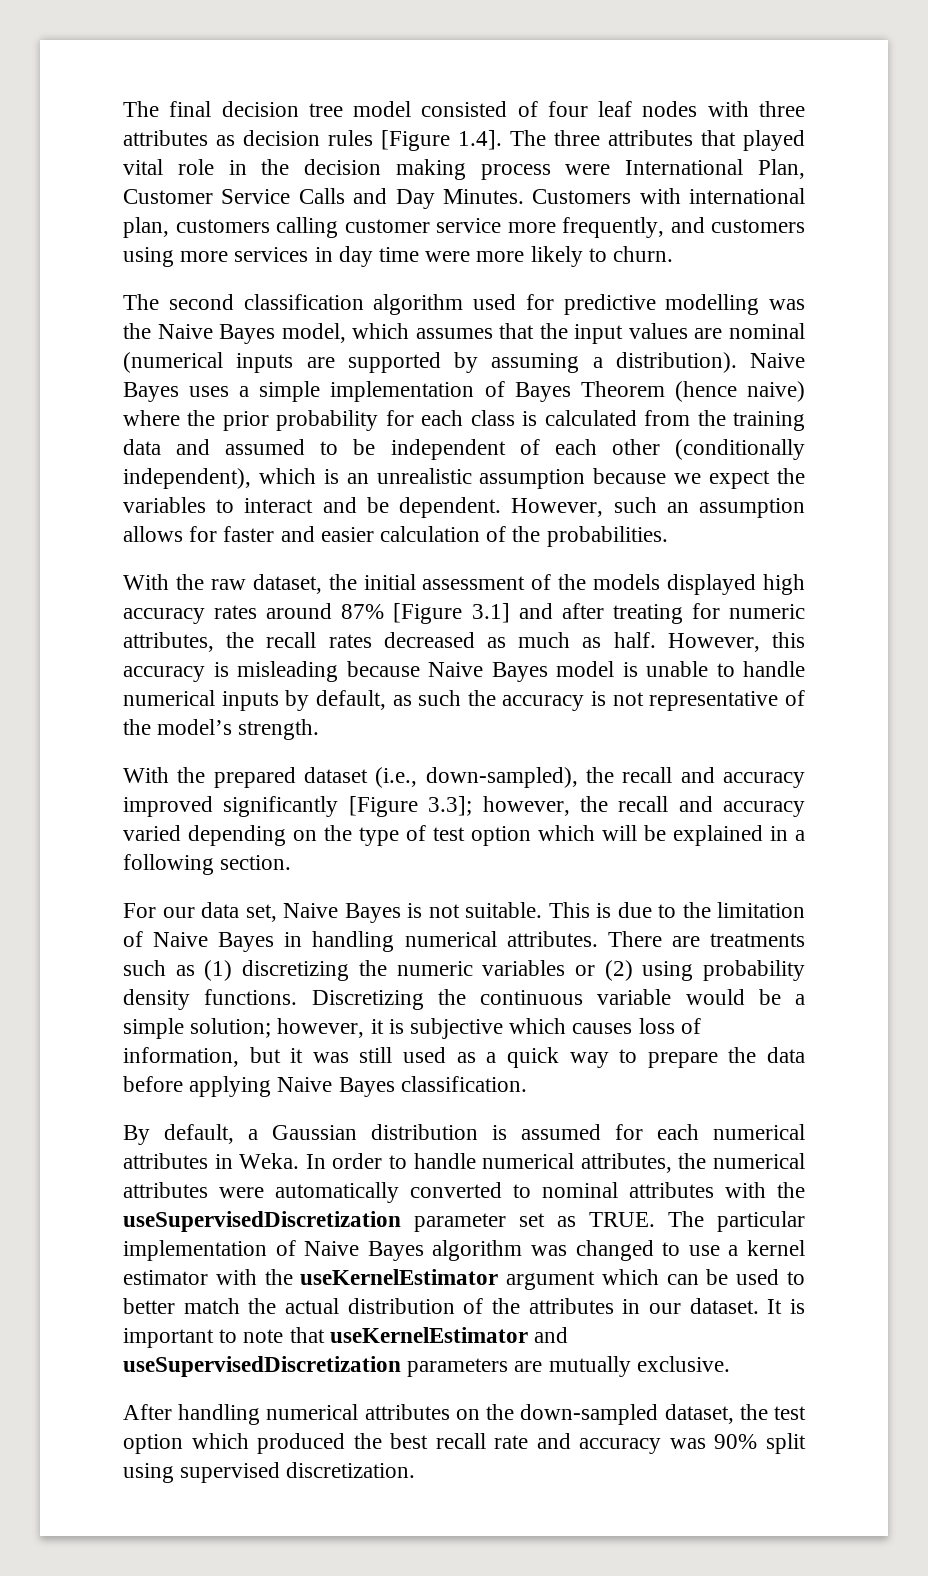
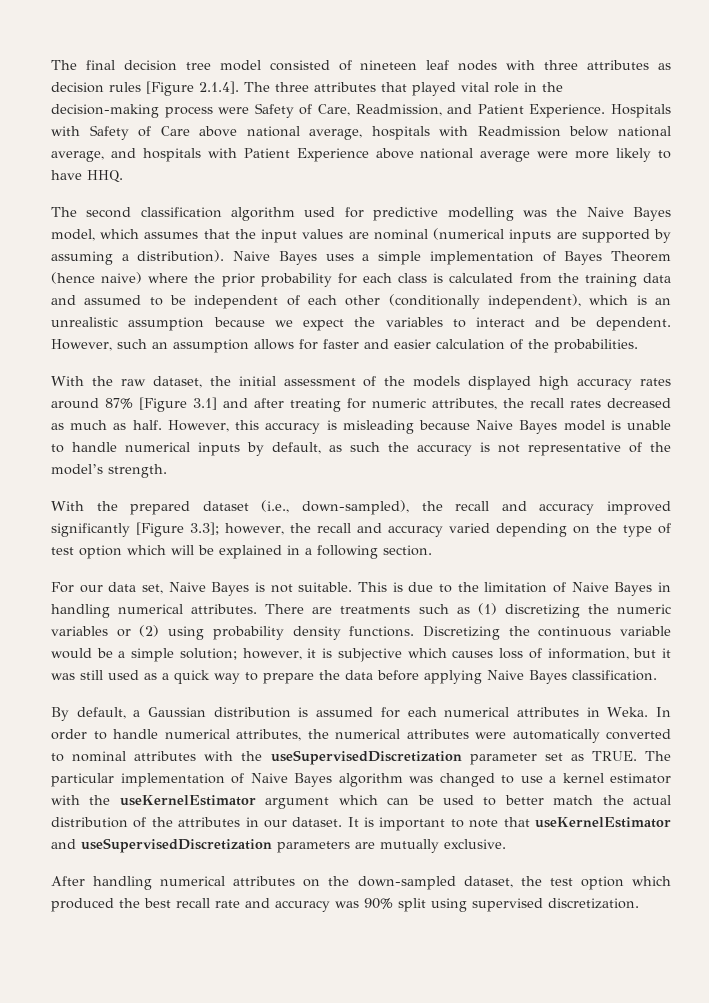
- The final decision tree model consisted of four leaf nodes with three attributes as decision rules [Figure 1.4]. The three attributes that played vital role in the decision making process were International Plan, Customer Service Calls and Day Minutes. Customers with international plan, customers calling customer service more frequently, and customers using more services in day time were more likely to churn.
+ The final decision tree model consisted of nineteen leaf nodes with three attributes as decision rules [Figure 2.1.4]. The three attributes that played vital role in the decision-making process were Safety of Care, Readmission, and Patient Experience. Hospitals with Safety of Care above national average, hospitals with Readmission below national average, and hospitals with Patient Experience above national average were more likely to have HHQ.

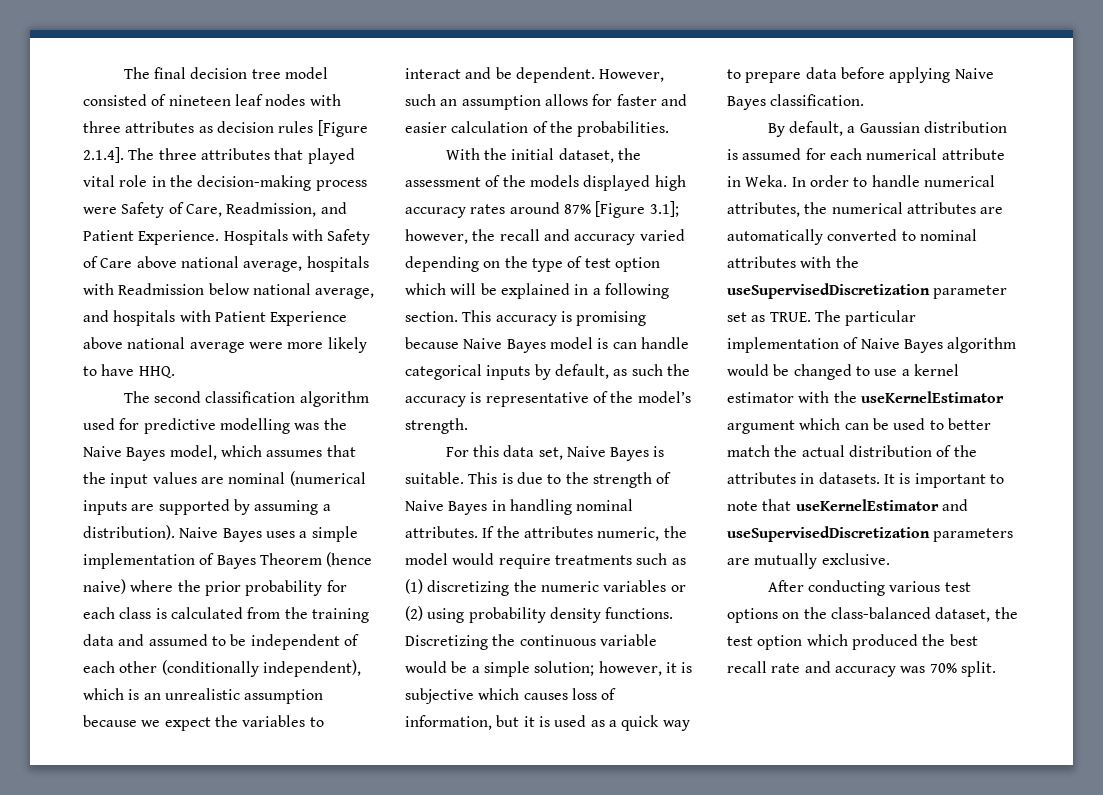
- With the raw dataset, the initial assessment of the models displayed high accuracy rates around 87% [Figure 3.1] and after treating for numeric attributes, the recall rates decreased as much as half. However, this accuracy is misleading because Naive Bayes model is unable to handle numerical inputs by default, as such the accuracy is not representative of the model’s strength.
- With the prepared dataset (i.e., down-sampled), the recall and accuracy improved significantly [Figure 3.3]; however, the recall and accuracy varied depending on the type of test option which will be explained in a following section.
+ With the initial dataset, the assessment of the models displayed high accuracy rates around 87% [Figure 3.1]; however, the recall and accuracy varied depending on the type of test option which will be explained in a following section. This accuracy is promising because Naive Bayes model is can handle categorical inputs by default, as such the accuracy is representative of the model’s strength.
- For our data set, Naive Bayes is not suitable.
+ For this data set, Naive Bayes is suitable.
- This is due to the limitation of Naive Bayes in handling numerical attributes. There are treatments such as (1) discretizing the numeric variables or (2) using probability density functions.
+ This is due to the strength of Naive Bayes in handling nominal attributes. If the attributes numeric, the model would require treatments such as (1) discretizing the numeric variables or (2) using probability density functions.
- Discretizing the continuous variable would be a simple solution; however, it is subjective which causes loss of information, but it was still used as a quick way to prepare the data before applying Naive Bayes classification.
+ Discretizing the continuous variable would be a simple solution; however, it is subjective which causes loss of information, but it is used as a quick way to prepare data before applying Naive Bayes classification.
- By default, a Gaussian distribution is assumed for each numerical attributes in Weka.
+ By default, a Gaussian distribution is assumed for each numerical attribute in Weka.
- In order to handle numerical attributes, the numerical attributes were automatically converted to nominal attributes with the useSupervisedDiscretization parameter set as TRUE.
+ In order to handle numerical attributes, the numerical attributes are automatically converted to nominal attributes with the useSupervisedDiscretization parameter set as TRUE.
- The particular implementation of Naive Bayes algorithm was changed to use a kernel estimator with the useKernelEstimator argument which can be used to better match the actual distribution of the attributes in our dataset.
+ The particular implementation of Naive Bayes algorithm would be changed to use a kernel estimator with the useKernelEstimator argument which can be used to better match the actual distribution of the attributes in datasets.
- After handling numerical attributes on the down-sampled dataset, the test option which produced the best recall rate and accuracy was 90% split using supervised discretization.
+ After conducting various test options on the class-balanced dataset, the test option which produced the best recall rate and accuracy was 70% split.

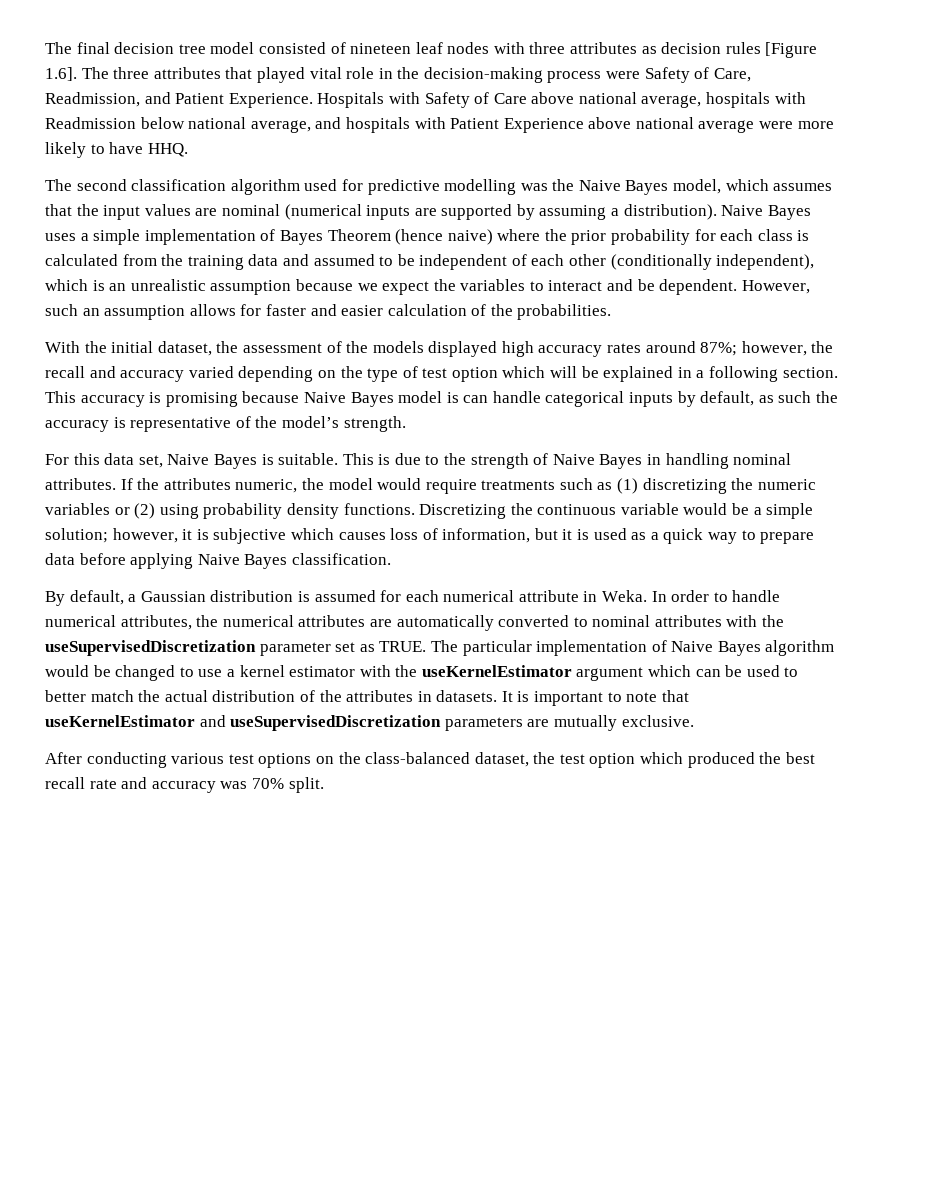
- The final decision tree model consisted of nineteen leaf nodes with three attributes as decision rules [Figure 2.1.4]. The three attributes that played vital role in the decision-making process were Safety of Care, Readmission, and Patient Experience.
+ The final decision tree model consisted of nineteen leaf nodes with three attributes as decision rules [Figure 1.6]. The three attributes that played vital role in the decision-making process were Safety of Care, Readmission, and Patient Experience.
- With the initial dataset, the assessment of the models displayed high accuracy rates around 87% [Figure 3.1]; however, the recall and accuracy varied depending on the type of test option which will be explained in a following section.
+ With the initial dataset, the assessment of the models displayed high accuracy rates around 87%; however, the recall and accuracy varied depending on the type of test option which will be explained in a following section.

